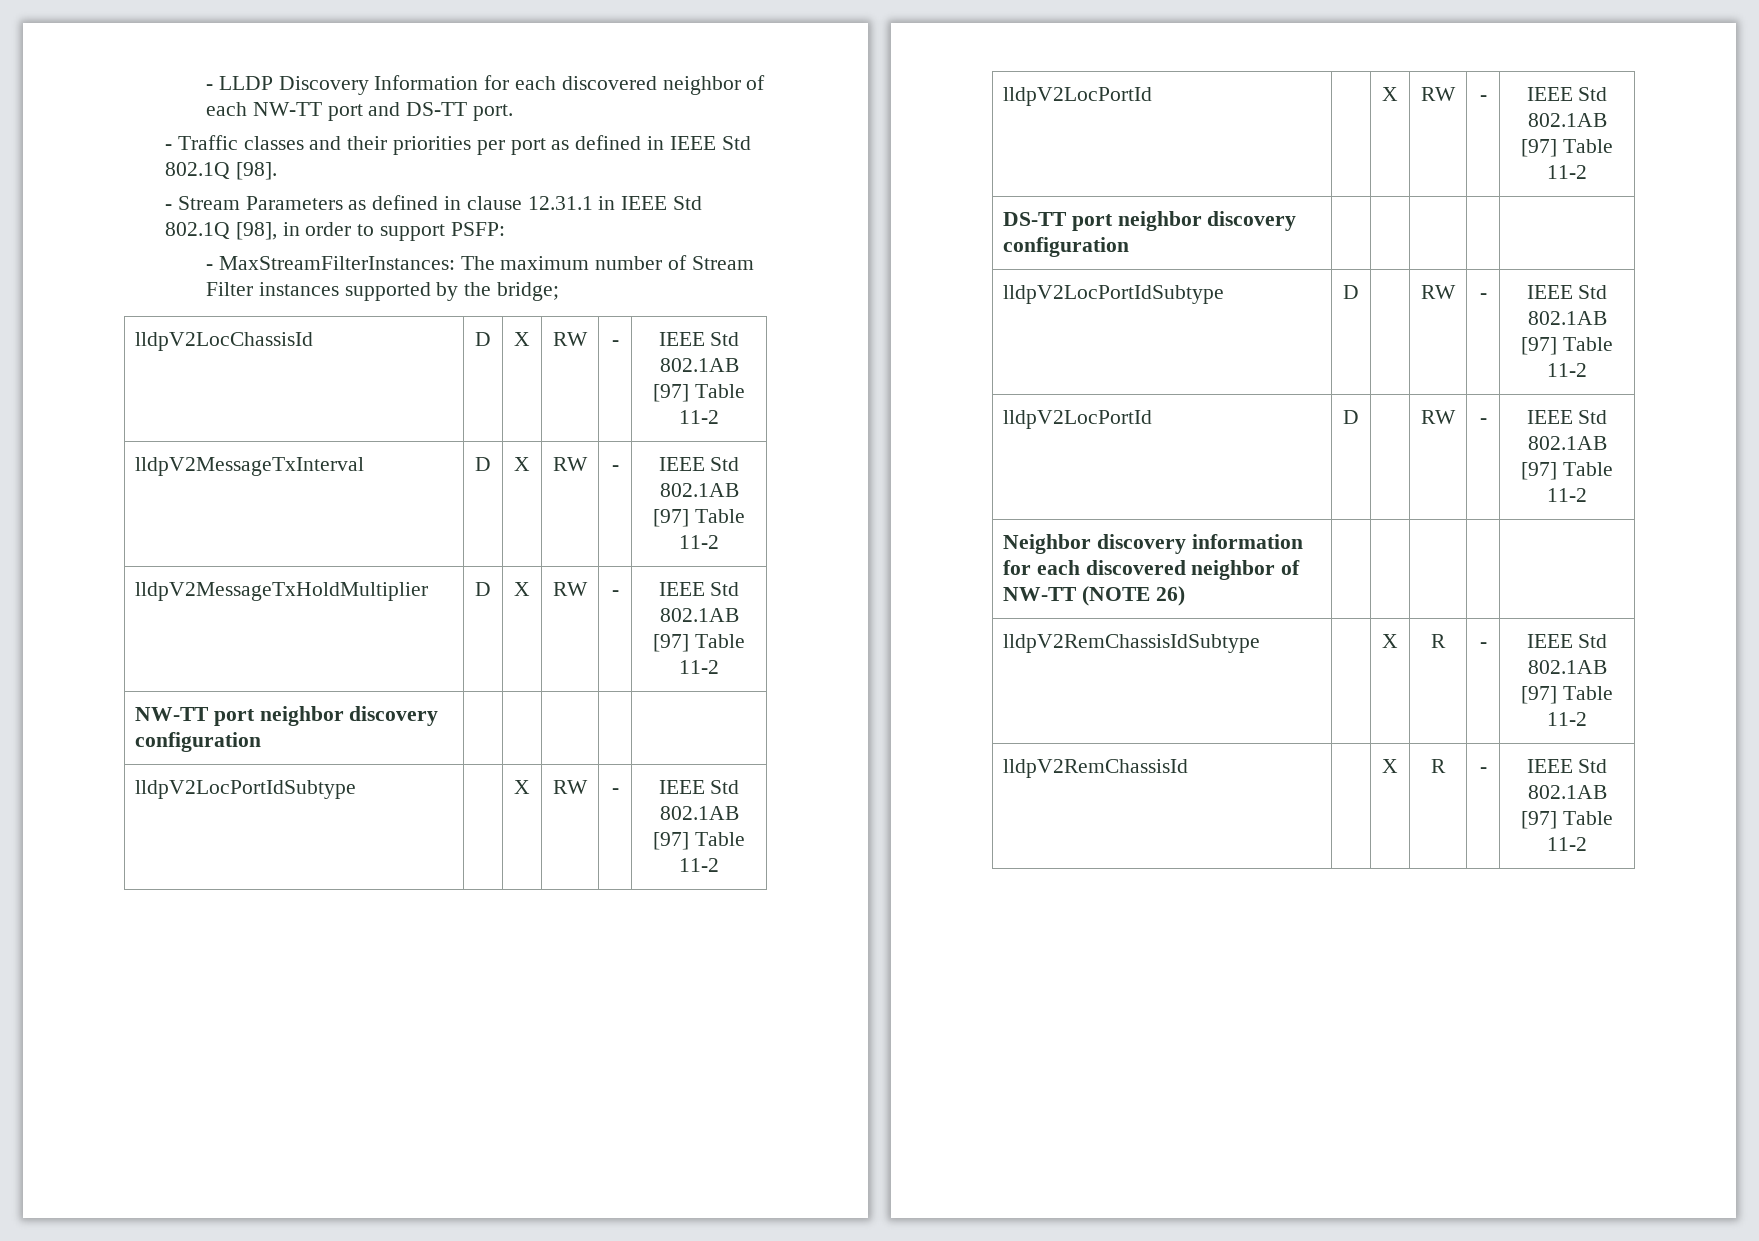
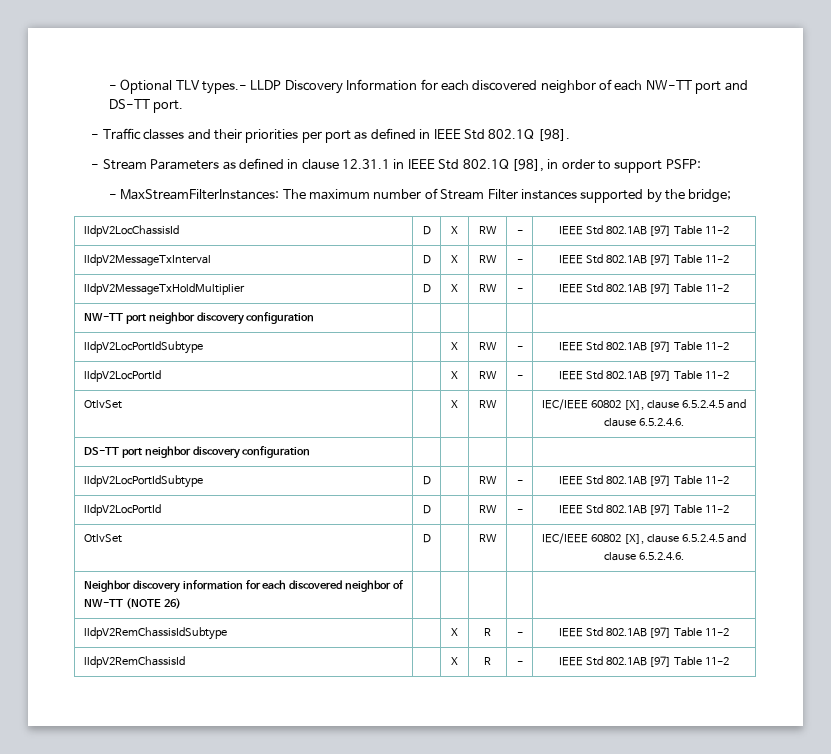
- - LLDP Discovery Information for each discovered neighbor of each NW-TT port and DS-TT port.
+ - Optional TLV types.- LLDP Discovery Information for each discovered neighbor of each NW-TT port and DS-TT port.
+ OtlvSet | | X | RW | | IEC/IEEE 60802 [X], clause 6.5.2.4.5 and clause 6.5.2.4.6.
+ OtlvSet | D | | RW | | IEC/IEEE 60802 [X], clause 6.5.2.4.5 and clause 6.5.2.4.6.

